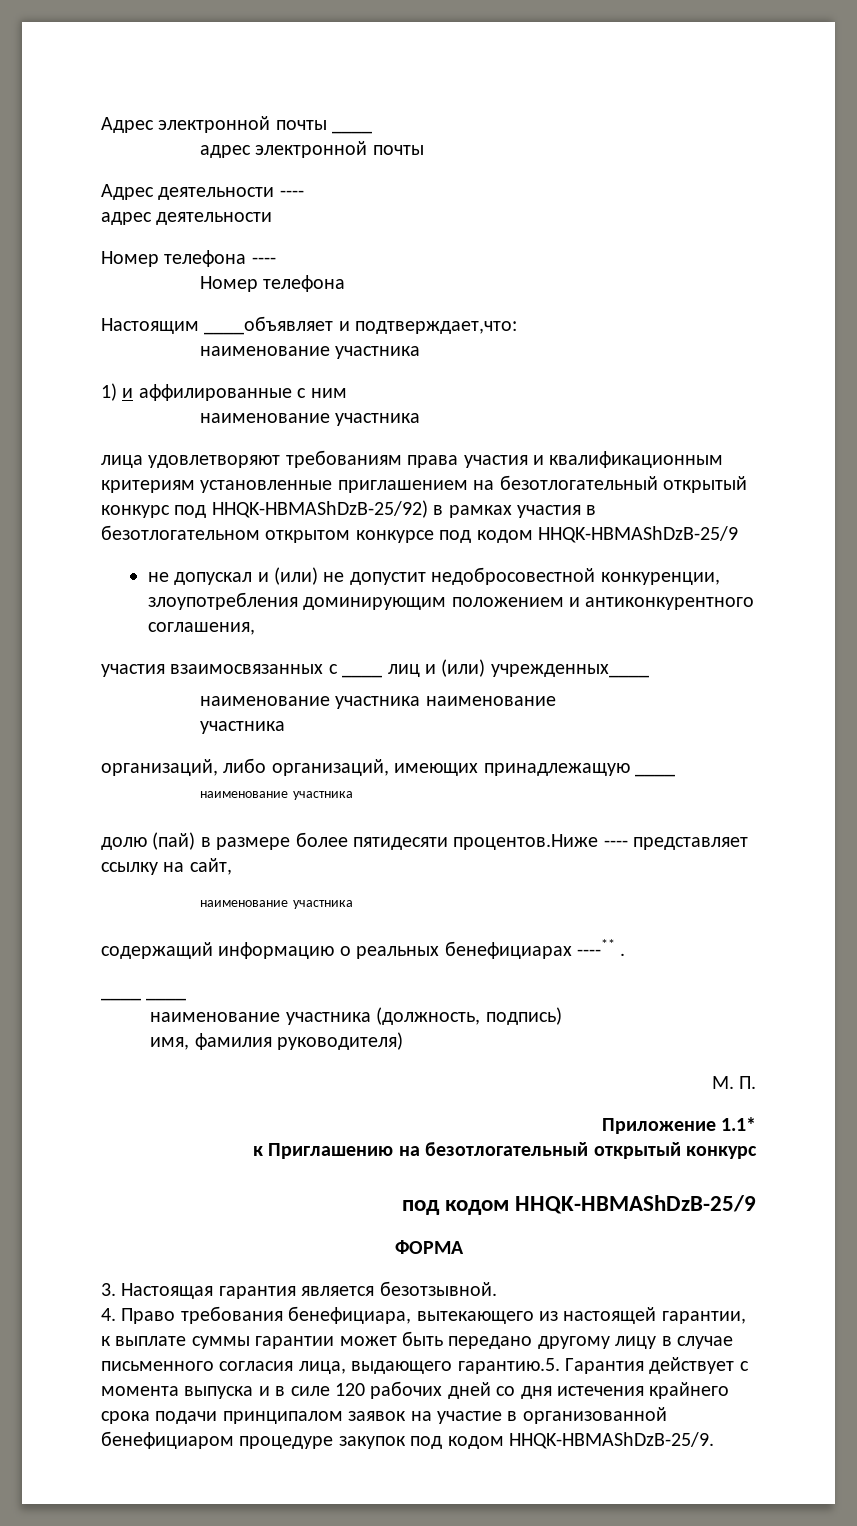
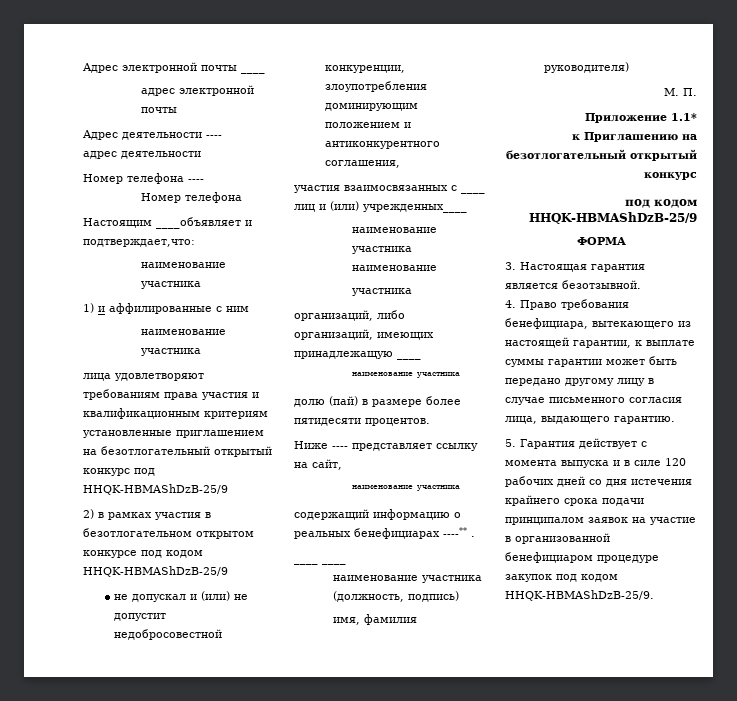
- лица удовлетворяют требованиям права участия и квалификационным критериям установленные приглашением на безотлогательный открытый конкурс под HHQK-HBMAShDzB-25/92) в рамках участия в безотлогательном открытом конкурсе под кодом HHQK-HBMAShDzB-25/9
+ лица удовлетворяют требованиям права участия и квалификационным критериям установленные приглашением на безотлогательный открытый конкурс под HHQK-HBMAShDzB-25/9
+ 2) в рамках участия в безотлогательном открытом конкурсе под кодом HHQK-HBMAShDzB-25/9
- долю (пай) в размере более пятидесяти процентов.Ниже ---- представляет ссылку на сайт,
+ долю (пай) в размере более пятидесяти процентов.
+ Ниже ---- представляет ссылку на сайт,
- 4. Право требования бенефициара, вытекающего из настоящей гарантии, к выплате суммы гарантии может быть передано другому лицу в случае письменного согласия лица, выдающего гарантию.5. Гарантия действует с момента выпуска и в силе 120 рабочих дней со дня истечения крайнего срока подачи принципалом заявок на участие в организованной бенефициаром процедуре закупок под кодом HHQK-HBMAShDzB-25/9.
+ 4. Право требования бенефициара, вытекающего из настоящей гарантии, к выплате суммы гарантии может быть передано другому лицу в случае письменного согласия лица, выдающего гарантию.
+ 5. Гарантия действует с момента выпуска и в силе 120 рабочих дней со дня истечения крайнего срока подачи принципалом заявок на участие в организованной бенефициаром процедуре закупок под кодом HHQK-HBMAShDzB-25/9.

